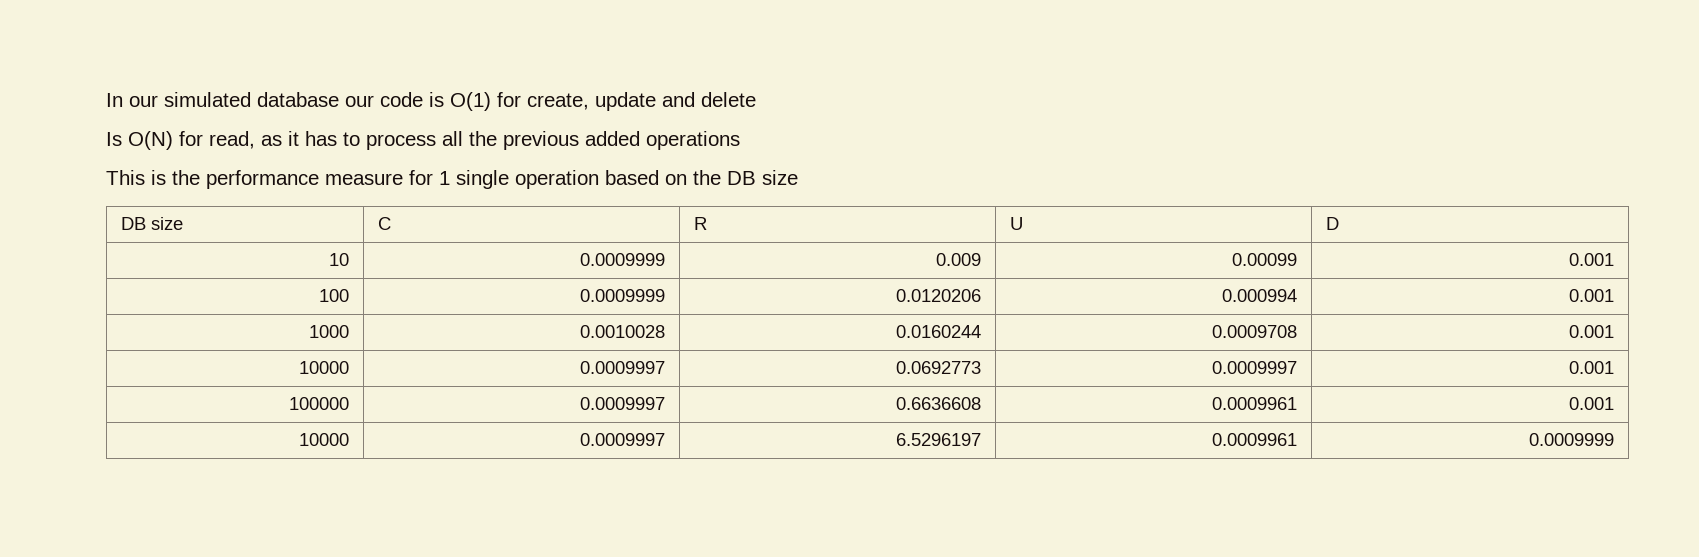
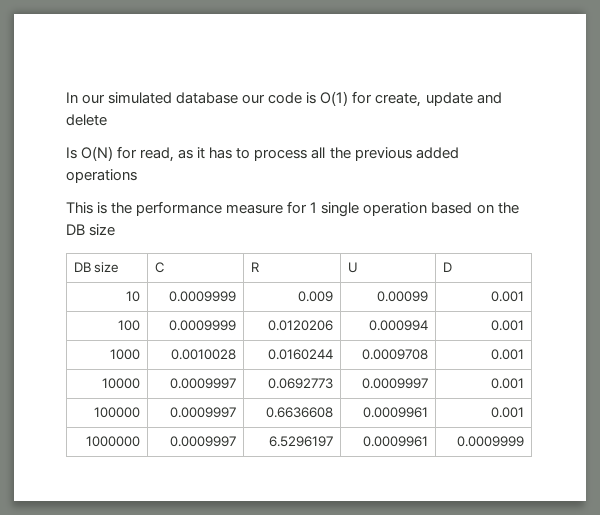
- 10000 | 0.0009997 | 6.5296197 | 0.0009961 | 0.0009999
+ 1000000 | 0.0009997 | 6.5296197 | 0.0009961 | 0.0009999

